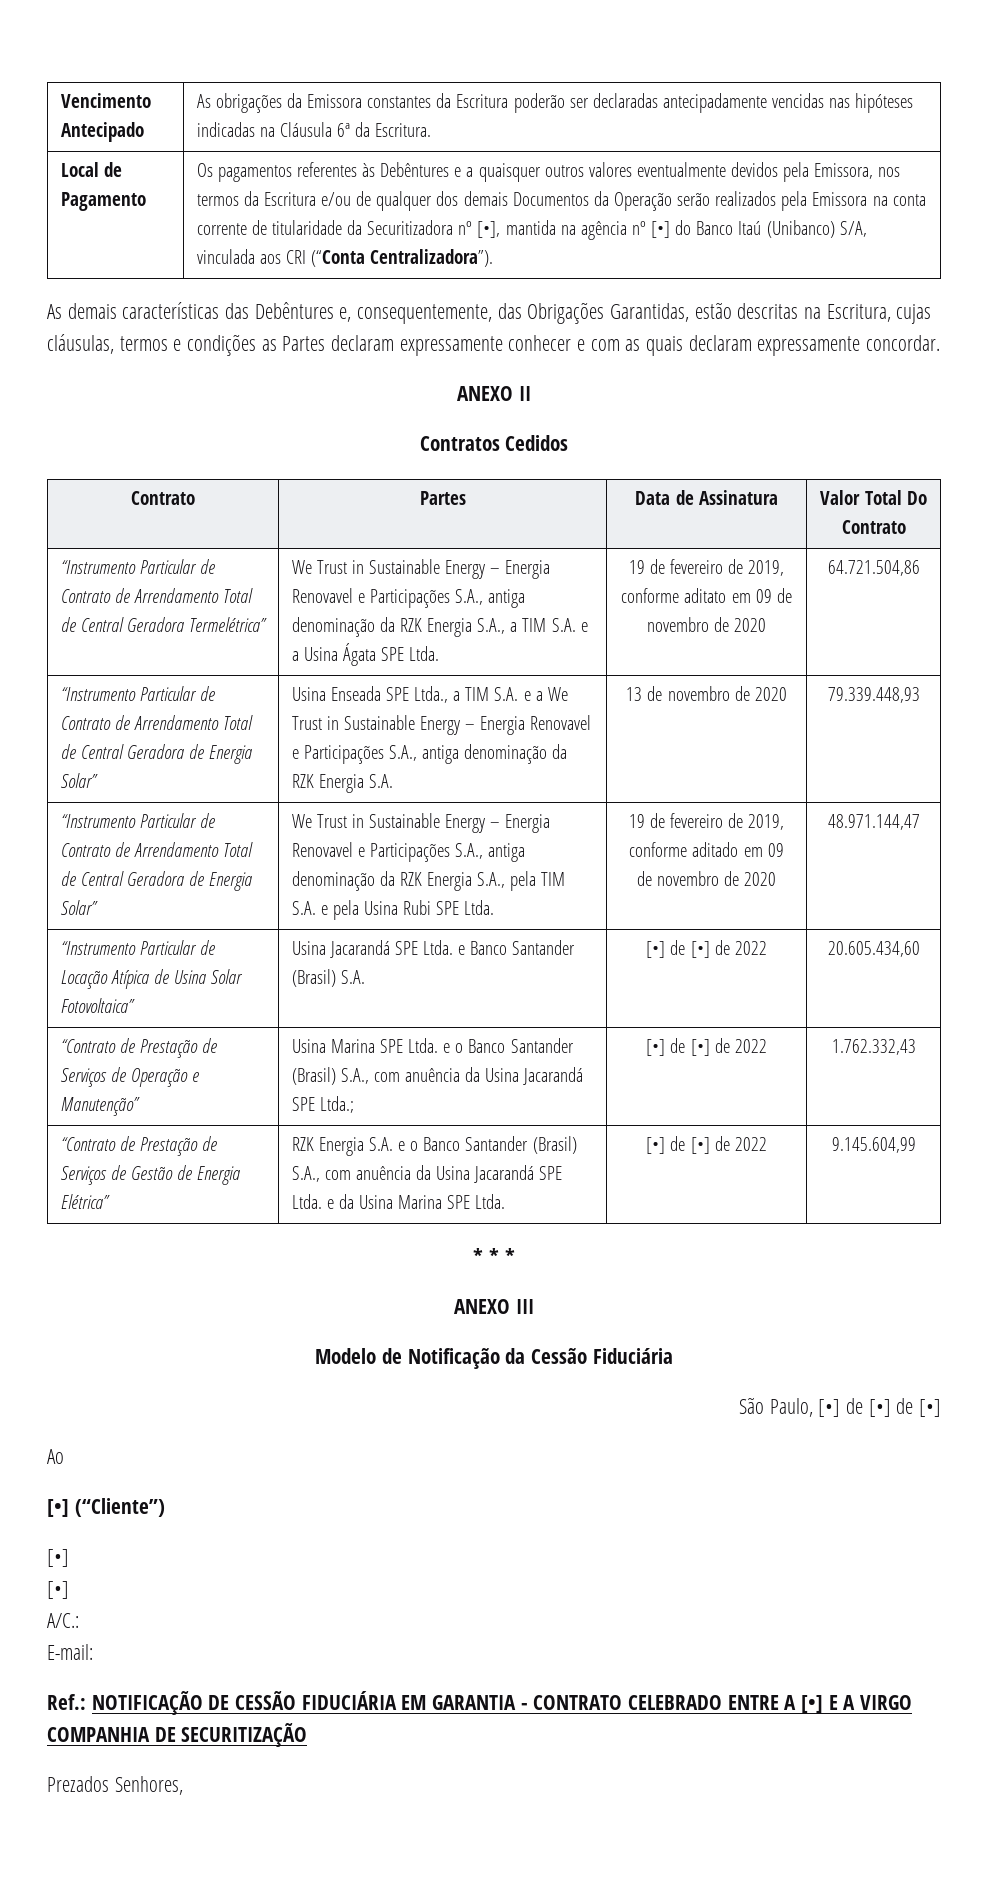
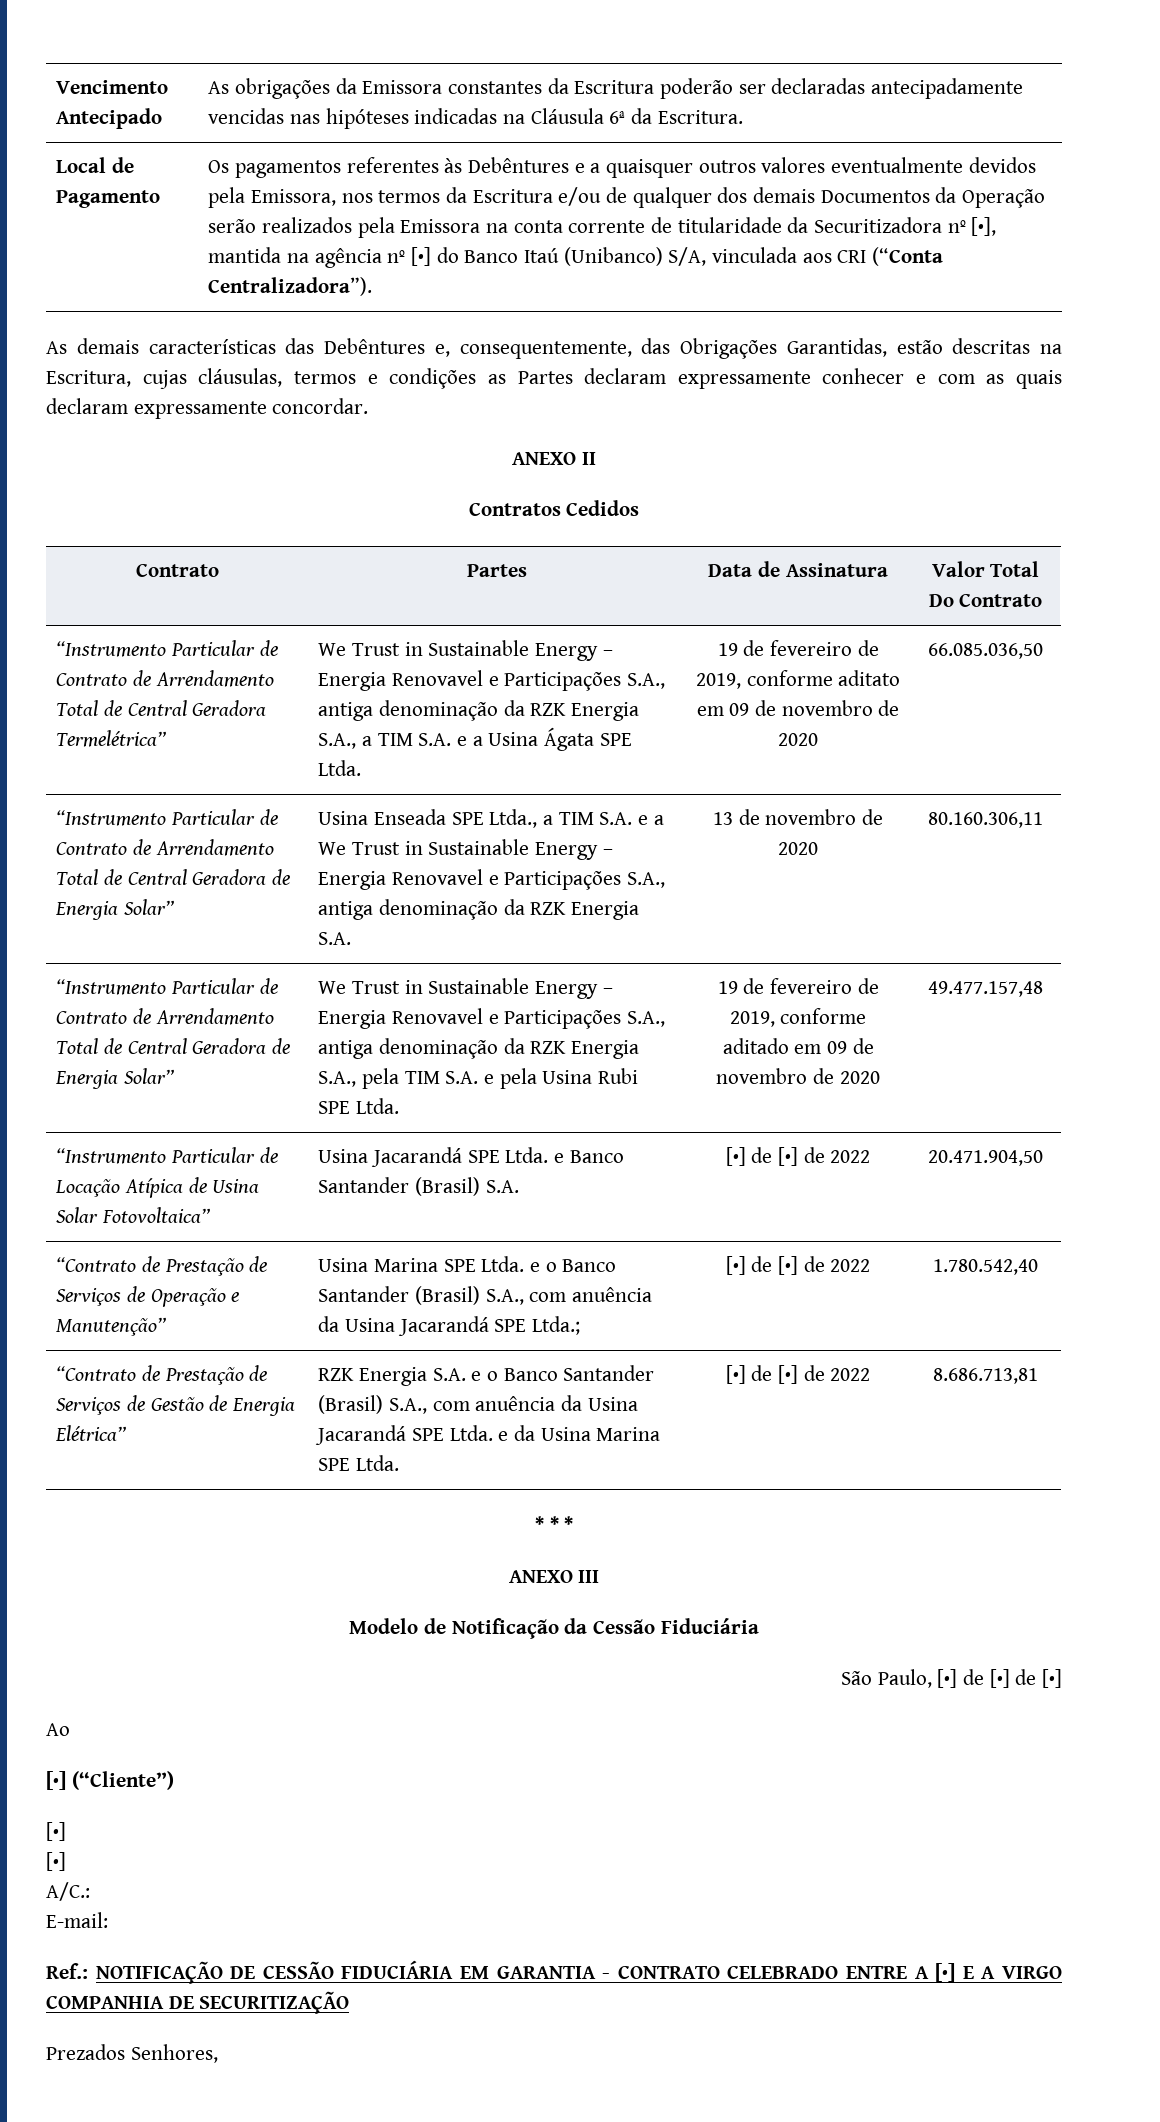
- 64.721.504,86
+ 66.085.036,50
- 79.339.448,93
+ 80.160.306,11
- 48.971.144,47
+ 49.477.157,48
- “Instrumento Particular de Locação Atípica de Usina Solar Fotovoltaica” | Usina Jacarandá SPE Ltda. e Banco Santander (Brasil) S.A. | [•] de [•] de 2022 | 20.605.434,60
+ “Instrumento Particular de Locação Atípica de Usina Solar Fotovoltaica” | Usina Jacarandá SPE Ltda. e Banco Santander (Brasil) S.A. | [•] de [•] de 2022 | 20.471.904,50
- “Contrato de Prestação de Serviços de Operação e Manutenção” | Usina Marina SPE Ltda. e o Banco Santander (Brasil) S.A., com anuência da Usina Jacarandá SPE Ltda.; | [•] de [•] de 2022 | 1.762.332,43
+ “Contrato de Prestação de Serviços de Operação e Manutenção” | Usina Marina SPE Ltda. e o Banco Santander (Brasil) S.A., com anuência da Usina Jacarandá SPE Ltda.; | [•] de [•] de 2022 | 1.780.542,40
- “Contrato de Prestação de Serviços de Gestão de Energia Elétrica” | RZK Energia S.A. e o Banco Santander (Brasil) S.A., com anuência da Usina Jacarandá SPE Ltda. e da Usina Marina SPE Ltda. | [•] de [•] de 2022 | 9.145.604,99
+ “Contrato de Prestação de Serviços de Gestão de Energia Elétrica” | RZK Energia S.A. e o Banco Santander (Brasil) S.A., com anuência da Usina Jacarandá SPE Ltda. e da Usina Marina SPE Ltda. | [•] de [•] de 2022 | 8.686.713,81

